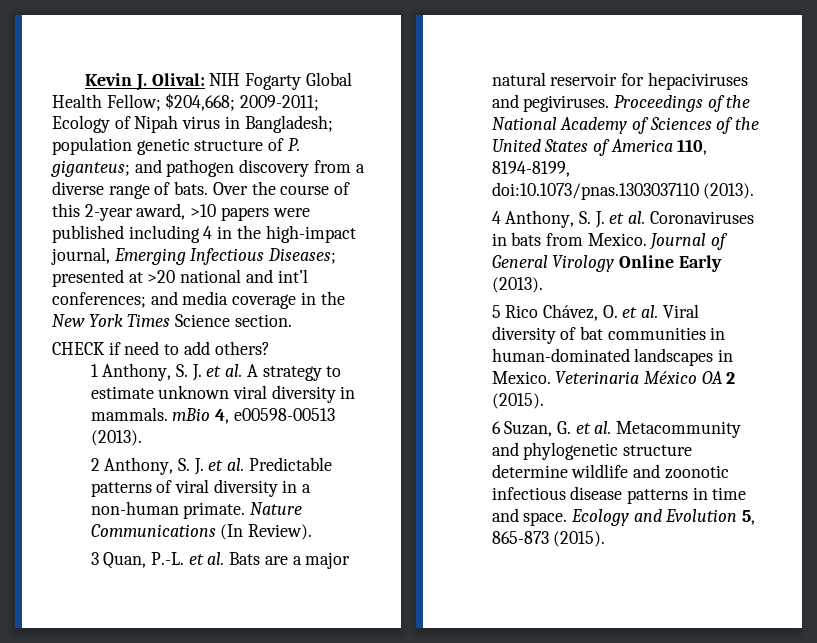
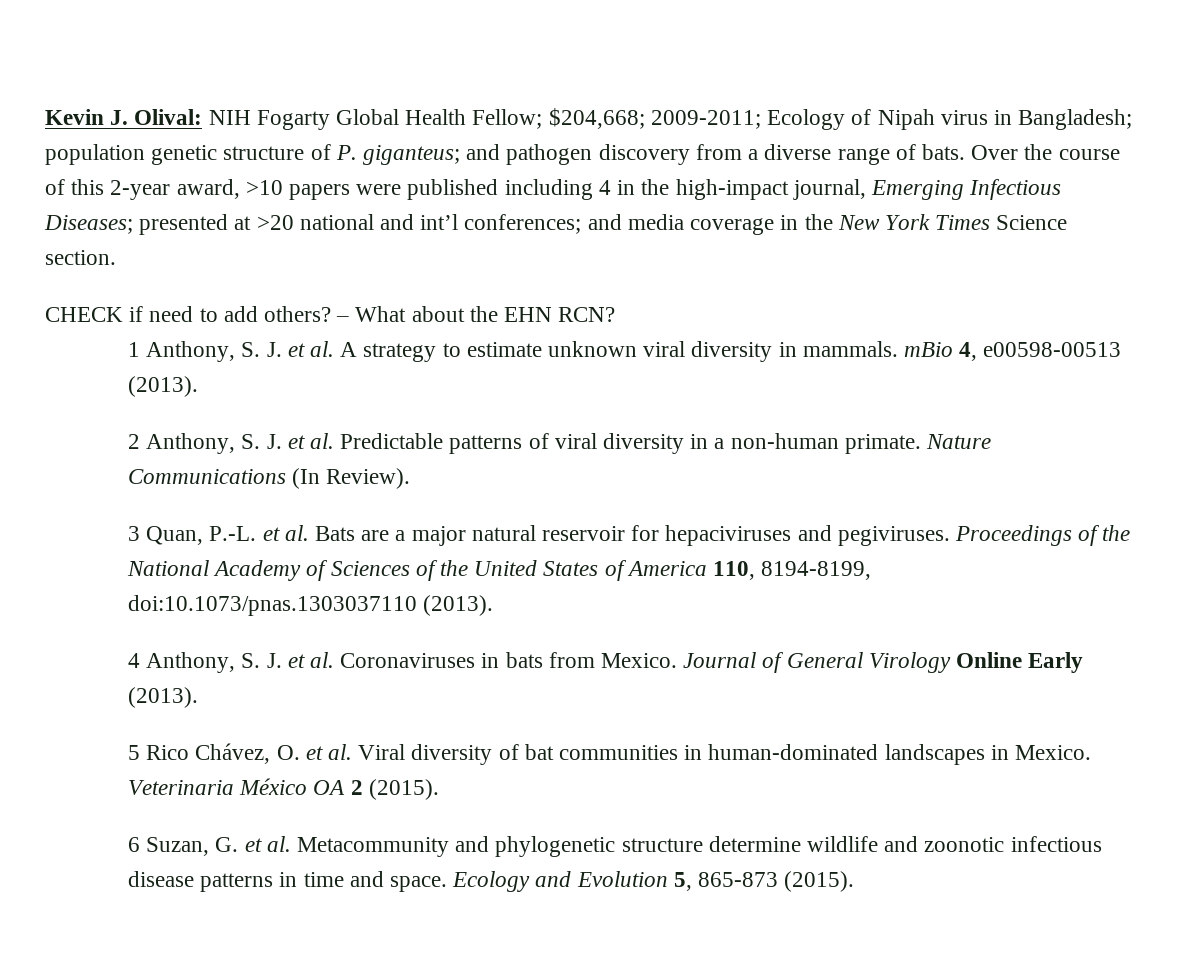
+ – What about the EHN RCN?

